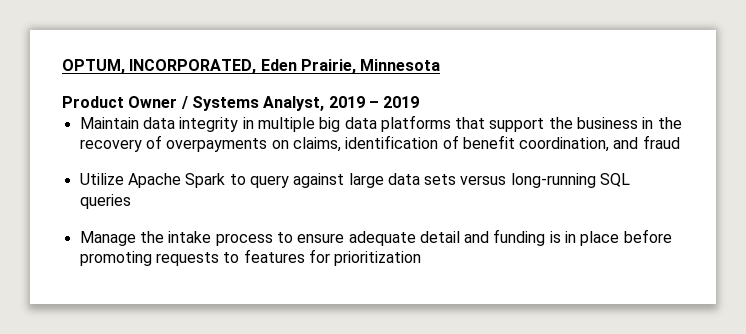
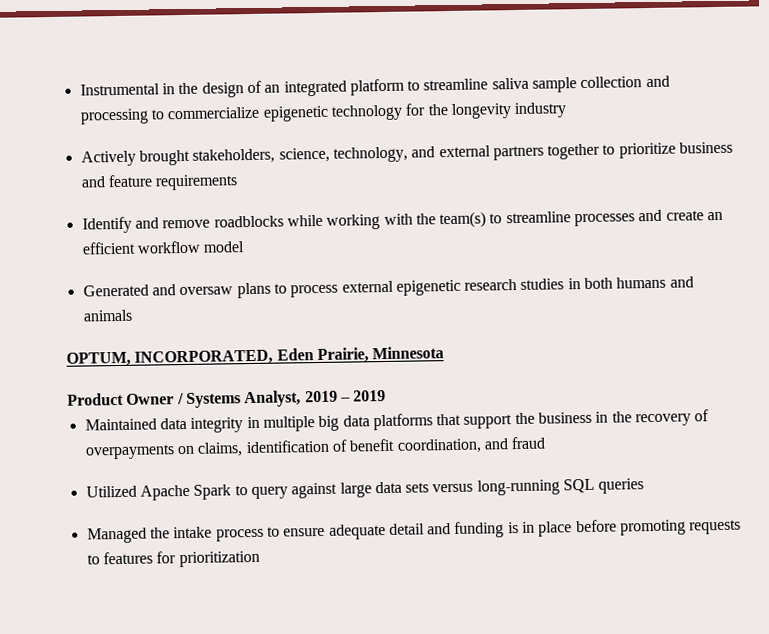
+ Instrumental in the design of an integrated platform to streamline saliva sample collection and processing to commercialize epigenetic technology for the longevity industry
+ Actively brought stakeholders, science, technology, and external partners together to prioritize business and feature requirements
+ Identify and remove roadblocks while working with the team(s) to streamline processes and create an efficient workflow model
+ Generated and oversaw plans to process external epigenetic research studies in both humans and animals
- Maintain data integrity in multiple big data platforms that support the business in the recovery of overpayments on claims, identification of benefit coordination, and fraud
+ Maintained data integrity in multiple big data platforms that support the business in the recovery of overpayments on claims, identification of benefit coordination, and fraud
- Utilize Apache Spark to query against large data sets versus long-running SQL queries
+ Utilized Apache Spark to query against large data sets versus long-running SQL queries
- Manage the intake process to ensure adequate detail and funding is in place before promoting requests to features for prioritization
+ Managed the intake process to ensure adequate detail and funding is in place before promoting requests to features for prioritization

